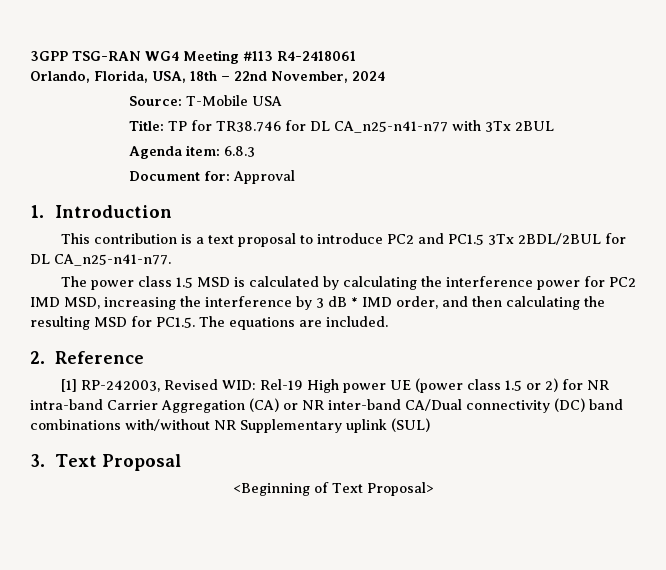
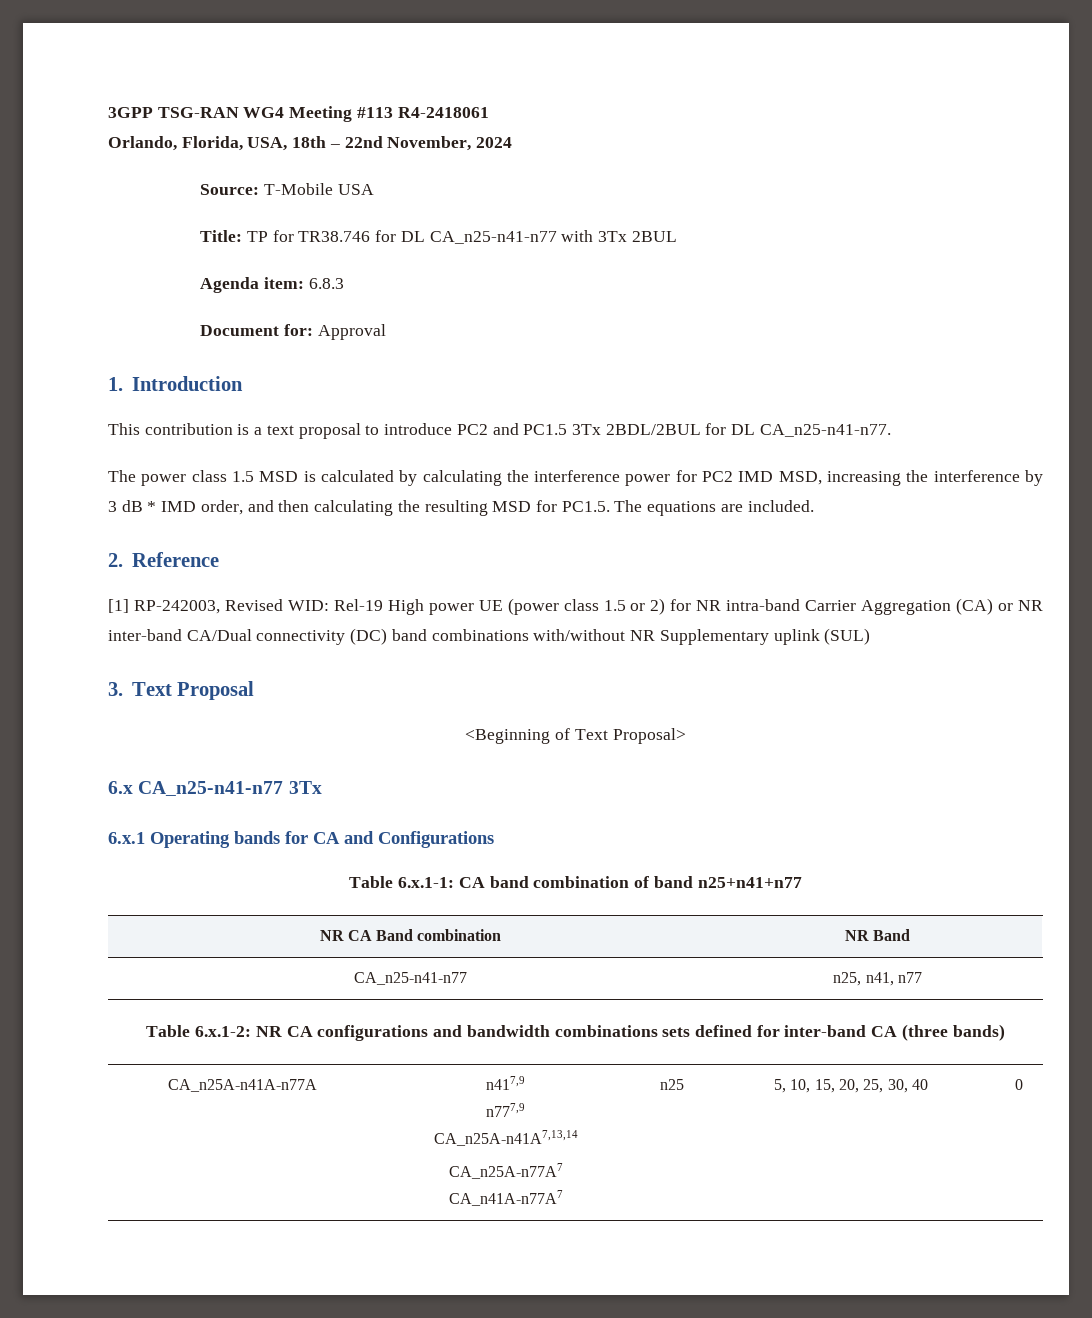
+ 6.x CA_n25-n41-n77 3Tx
+ 6.x.1 Operating bands for CA and Configurations
+ Table 6.x.1-1: CA band combination of band n25+n41+n77
+ NR CA Band combination | NR Band
+ CA_n25-n41-n77 | n25, n41, n77
+ Table 6.x.1-2: NR CA configurations and bandwidth combinations sets defined for inter-band CA (three bands)
+ CA_n25A-n41A-n77A | n417,9
+ n777,9
+ CA_n25A-n41A7,13,14
+ CA_n25A-n77A7
+ CA_n41A-n77A7 | n25 | 5, 10, 15, 20, 25, 30, 40 | 0

